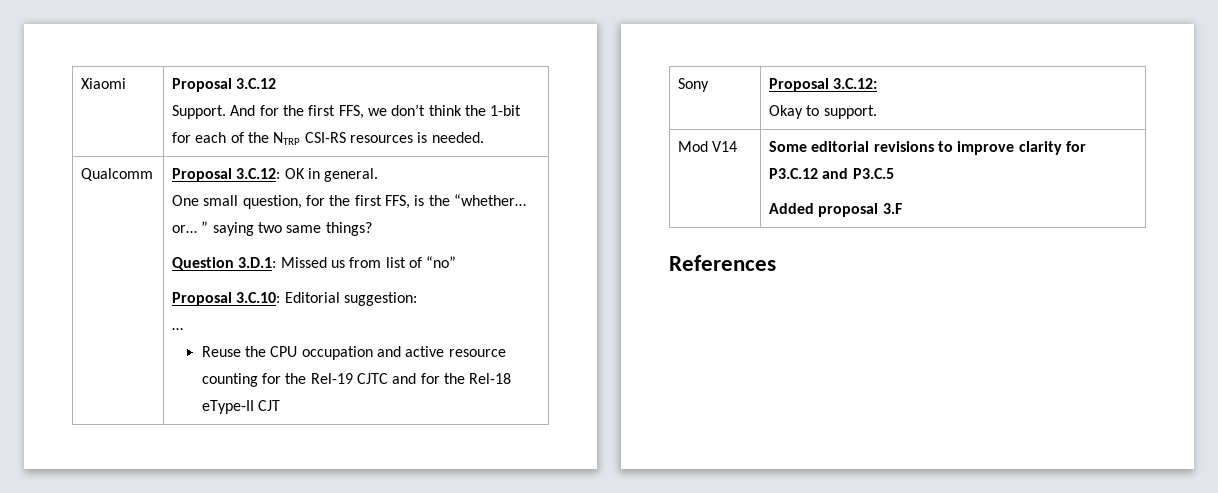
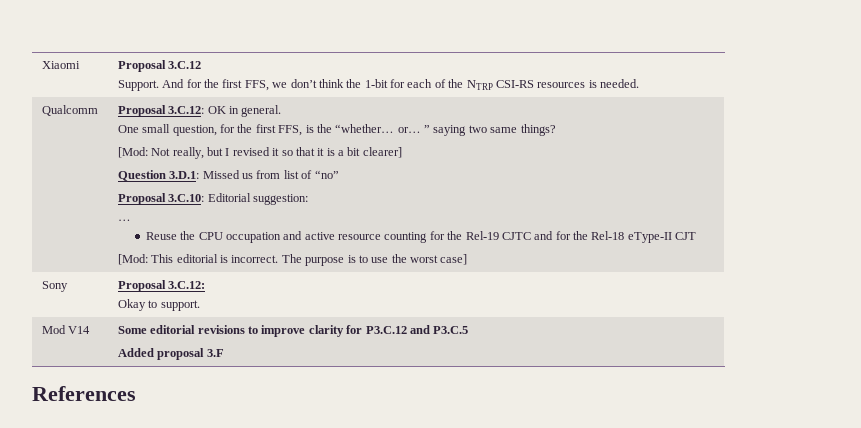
+ [Mod: Not really, but I revised it so that it is a bit clearer]
+ [Mod: This editorial is incorrect. The purpose is to use the worst case]

